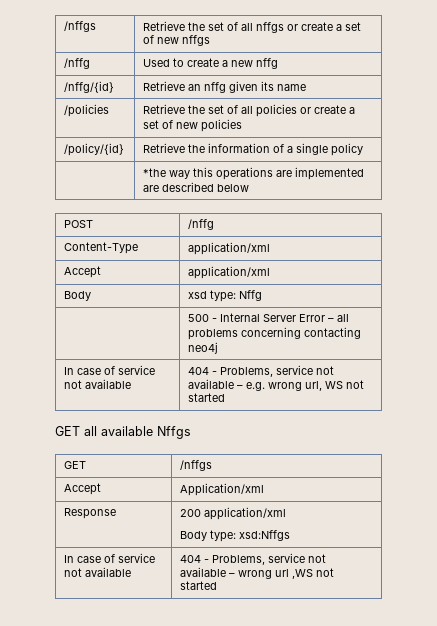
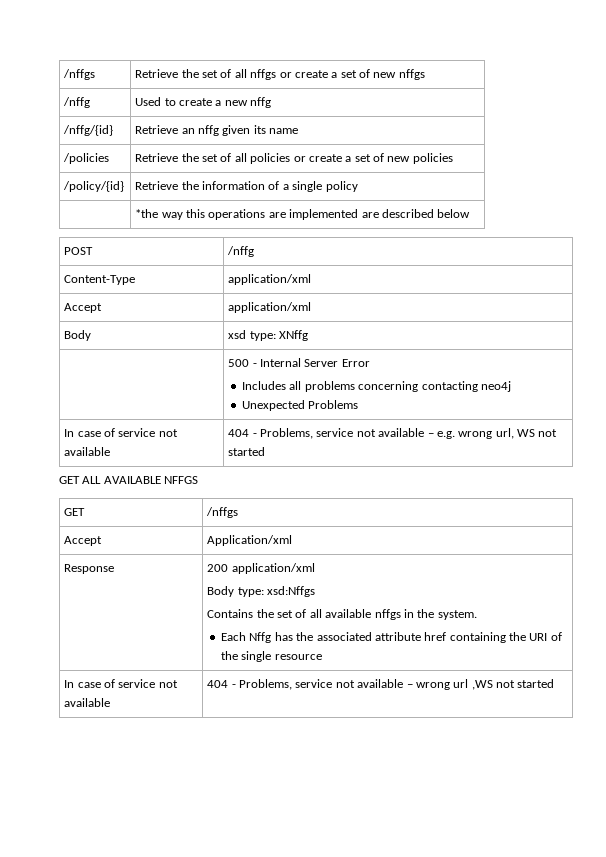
- Body | xsd type: Nffg
+ Body | xsd type: XNffg
- | 500 - Internal Server Error – all problems concerning contacting neo4j
+ | 500 - Internal Server Error
+ Includes all problems concerning contacting neo4j
+ Unexpected Problems
- GET all available Nffgs
+ GET ALL AVAILABLE NFFGS
  Response | 200 application/xml
  Body type: xsd:Nffgs
+ Contains the set of all available nffgs in the system.
+ Each Nffg has the associated attribute href containing the URI of the single resource

